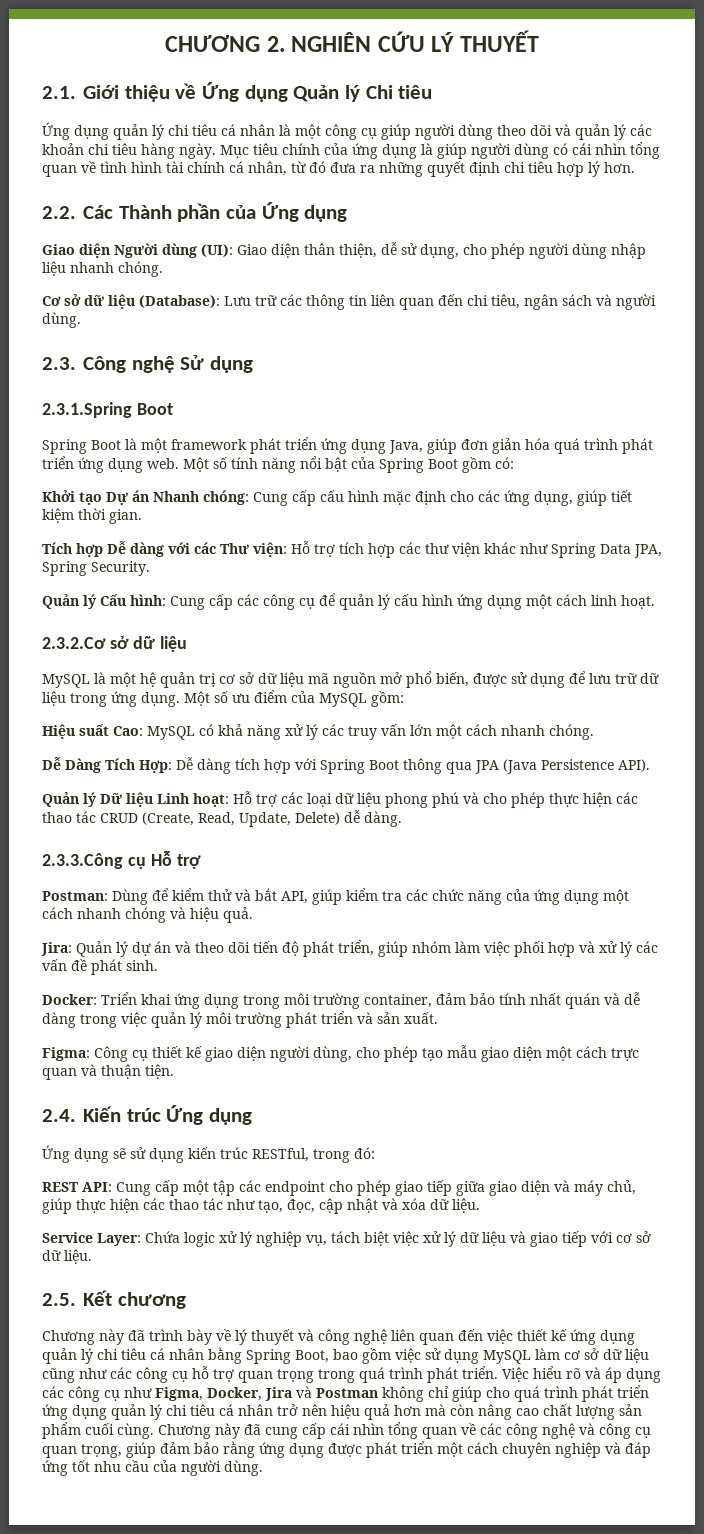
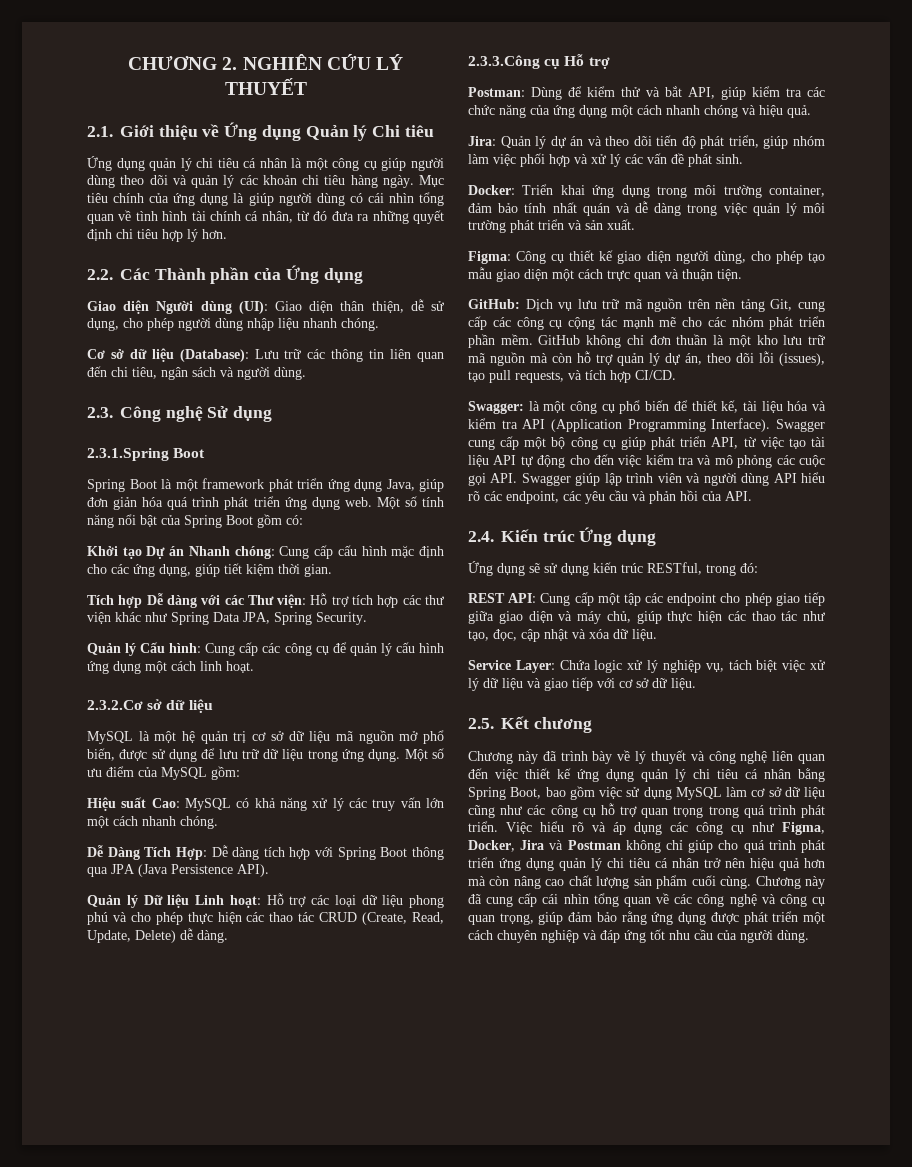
+ GitHub: Dịch vụ lưu trữ mã nguồn trên nền tảng Git, cung cấp các công cụ cộng tác mạnh mẽ cho các nhóm phát triển phần mềm. GitHub không chỉ đơn thuần là một kho lưu trữ mã nguồn mà còn hỗ trợ quản lý dự án, theo dõi lỗi (issues), tạo pull requests, và tích hợp CI/CD.
+ Swagger: là một công cụ phổ biến để thiết kế, tài liệu hóa và kiểm tra API (Application Programming Interface). Swagger cung cấp một bộ công cụ giúp phát triển API, từ việc tạo tài liệu API tự động cho đến việc kiểm tra và mô phỏng các cuộc gọi API. Swagger giúp lập trình viên và người dùng API hiểu rõ các endpoint, các yêu cầu và phản hồi của API.

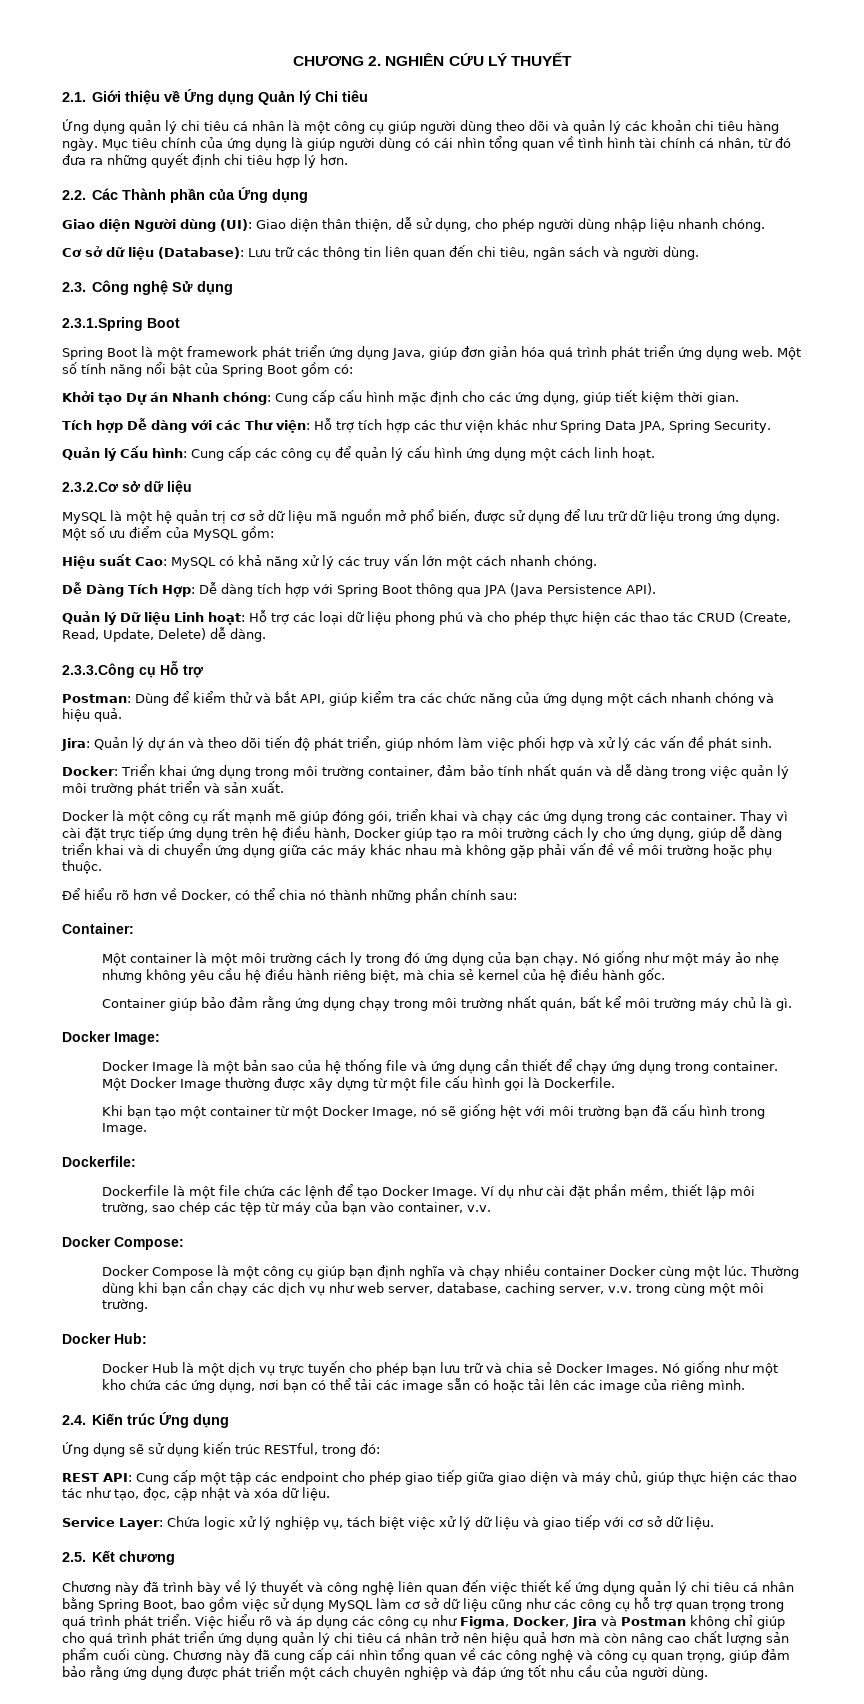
- Figma: Công cụ thiết kế giao diện người dùng, cho phép tạo mẫu giao diện một cách trực quan và thuận tiện.
- GitHub: Dịch vụ lưu trữ mã nguồn trên nền tảng Git, cung cấp các công cụ cộng tác mạnh mẽ cho các nhóm phát triển phần mềm. GitHub không chỉ đơn thuần là một kho lưu trữ mã nguồn mà còn hỗ trợ quản lý dự án, theo dõi lỗi (issues), tạo pull requests, và tích hợp CI/CD.
- Swagger: là một công cụ phổ biến để thiết kế, tài liệu hóa và kiểm tra API (Application Programming Interface). Swagger cung cấp một bộ công cụ giúp phát triển API, từ việc tạo tài liệu API tự động cho đến việc kiểm tra và mô phỏng các cuộc gọi API. Swagger giúp lập trình viên và người dùng API hiểu rõ các endpoint, các yêu cầu và phản hồi của API.
+ Docker là một công cụ rất mạnh mẽ giúp đóng gói, triển khai và chạy các ứng dụng trong các container. Thay vì cài đặt trực tiếp ứng dụng trên hệ điều hành, Docker giúp tạo ra môi trường cách ly cho ứng dụng, giúp dễ dàng triển khai và di chuyển ứng dụng giữa các máy khác nhau mà không gặp phải vấn đề về môi trường hoặc phụ thuộc.
+ Để hiểu rõ hơn về Docker, có thể chia nó thành những phần chính sau:
+ Container:
+ Một container là một môi trường cách ly trong đó ứng dụng của bạn chạy. Nó giống như một máy ảo nhẹ nhưng không yêu cầu hệ điều hành riêng biệt, mà chia sẻ kernel của hệ điều hành gốc.
+ Container giúp bảo đảm rằng ứng dụng chạy trong môi trường nhất quán, bất kể môi trường máy chủ là gì.
+ Docker Image:
+ Docker Image là một bản sao của hệ thống file và ứng dụng cần thiết để chạy ứng dụng trong container. Một Docker Image thường được xây dựng từ một file cấu hình gọi là Dockerfile.
+ Khi bạn tạo một container từ một Docker Image, nó sẽ giống hệt với môi trường bạn đã cấu hình trong Image.
+ Dockerfile:
+ Dockerfile là một file chứa các lệnh để tạo Docker Image. Ví dụ như cài đặt phần mềm, thiết lập môi trường, sao chép các tệp từ máy của bạn vào container, v.v.
+ Docker Compose:
+ Docker Compose là một công cụ giúp bạn định nghĩa và chạy nhiều container Docker cùng một lúc. Thường dùng khi bạn cần chạy các dịch vụ như web server, database, caching server, v.v. trong cùng một môi trường.
+ Docker Hub:
+ Docker Hub là một dịch vụ trực tuyến cho phép bạn lưu trữ và chia sẻ Docker Images. Nó giống như một kho chứa các ứng dụng, nơi bạn có thể tải các image sẵn có hoặc tải lên các image của riêng mình.

